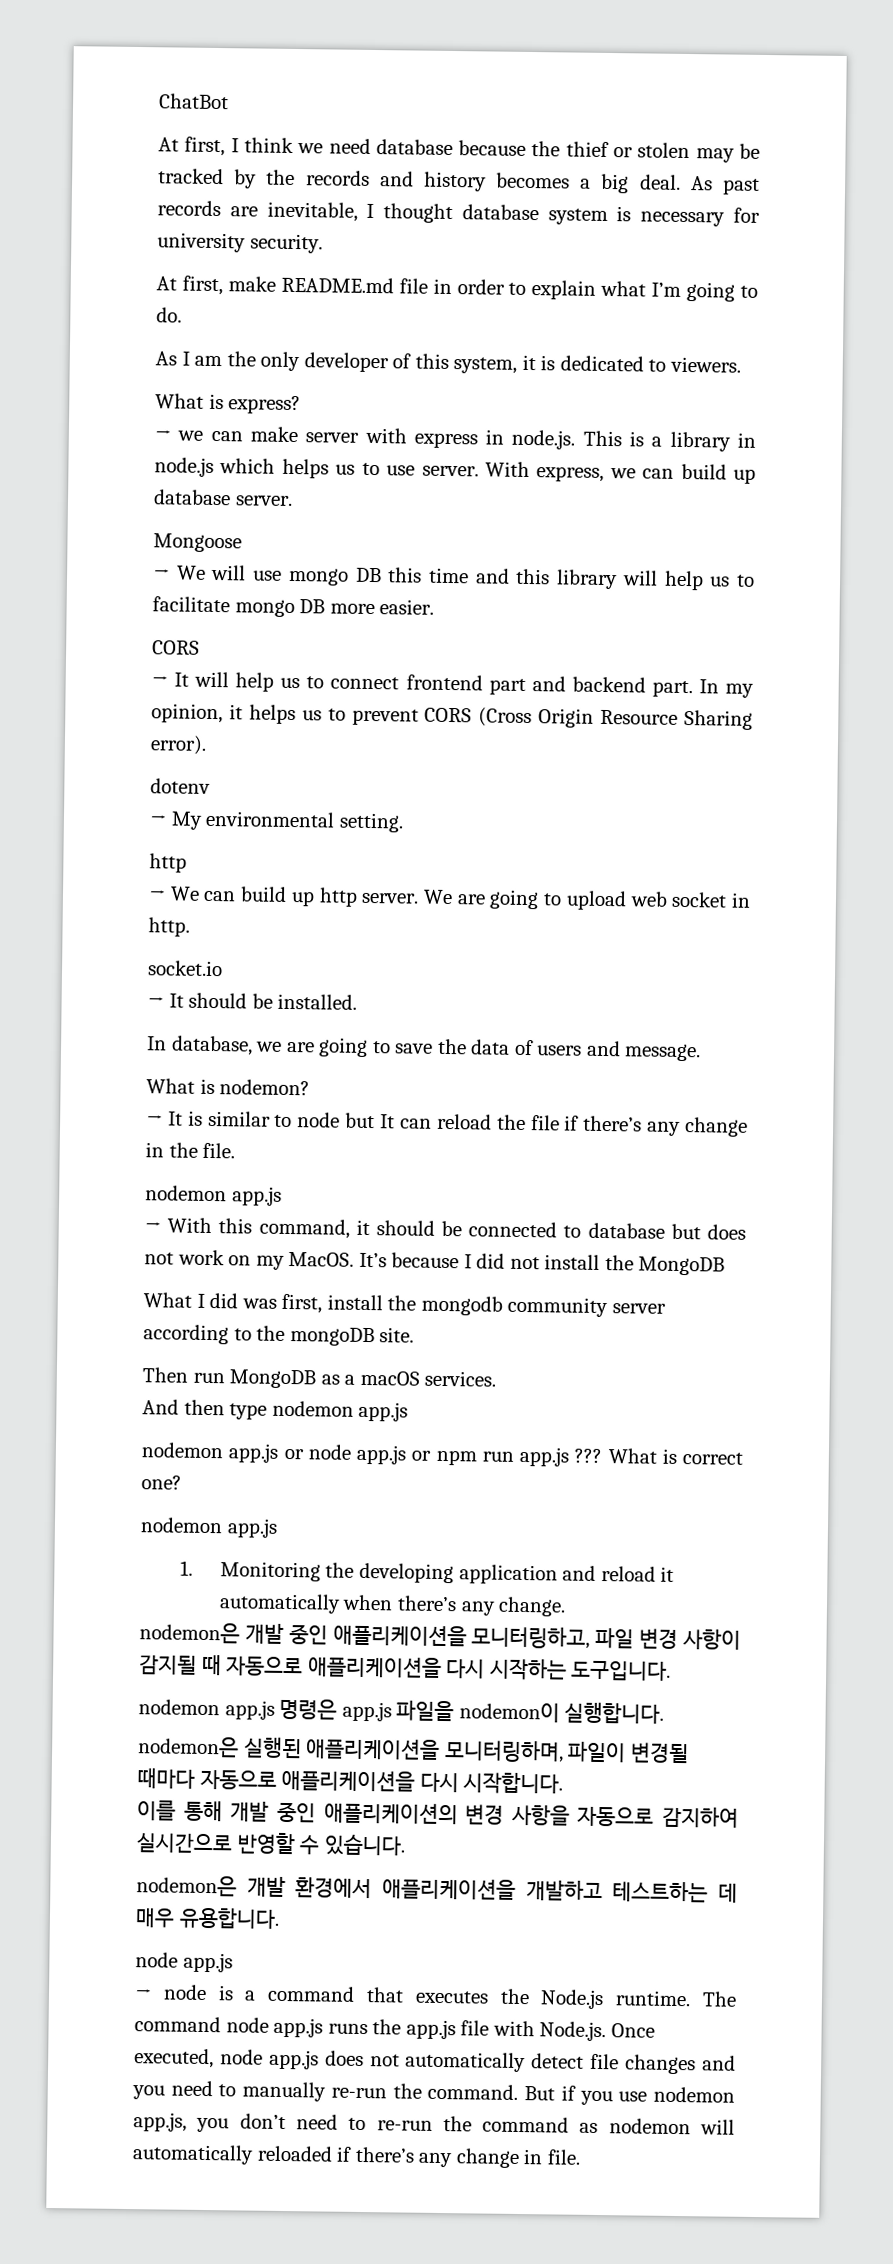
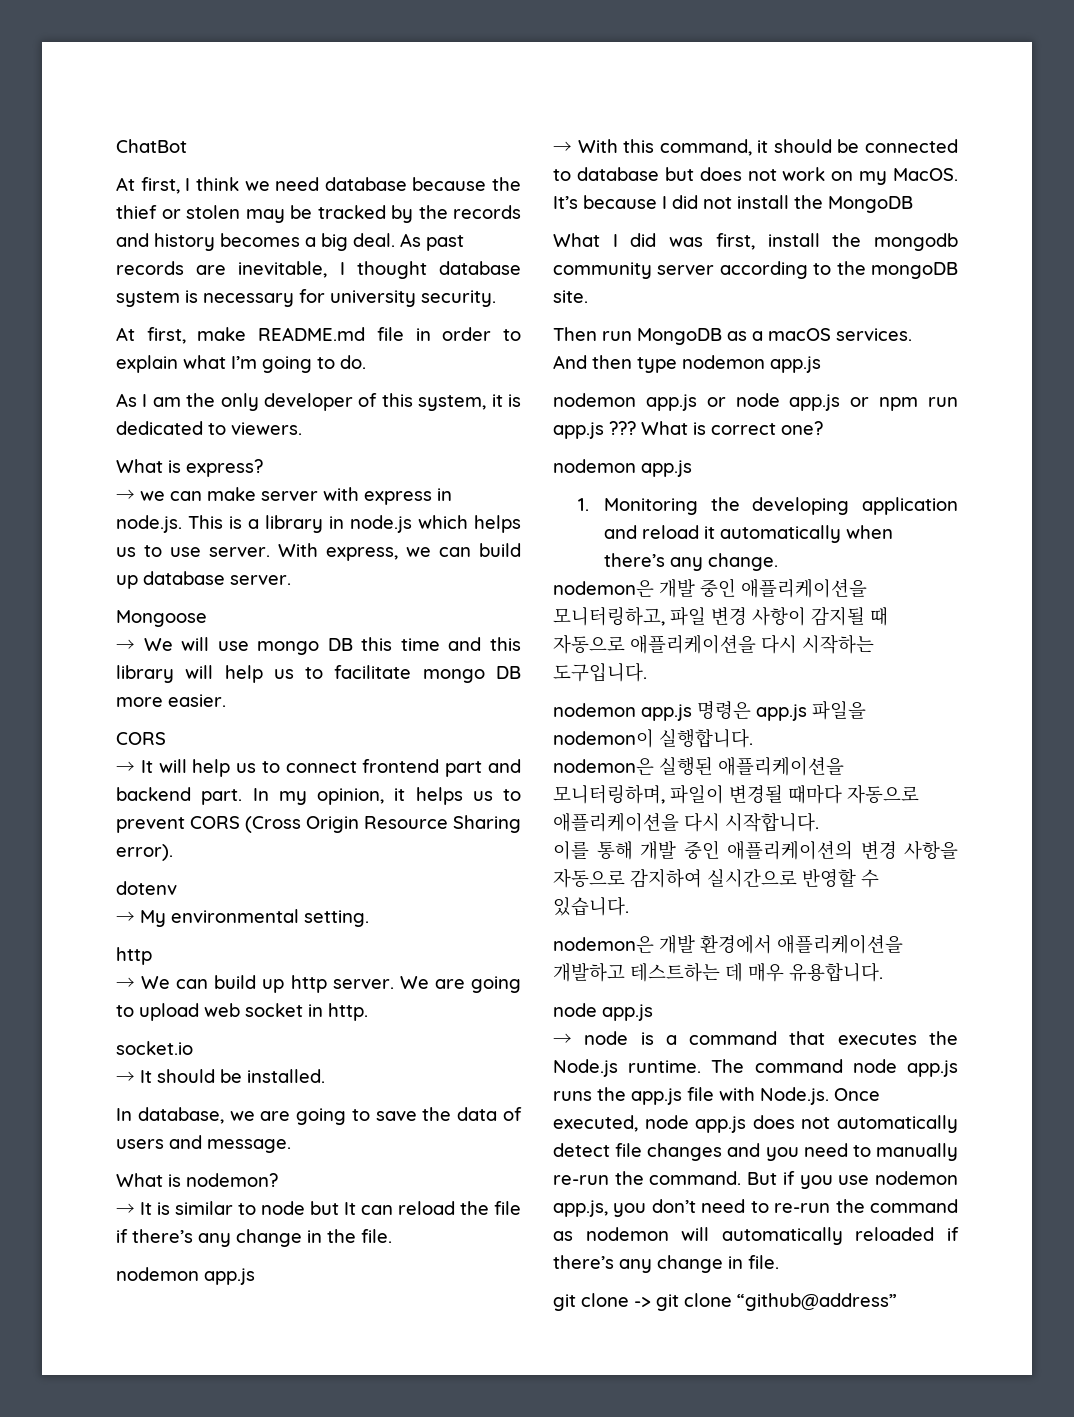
+ git clone -> git clone “github@address”

